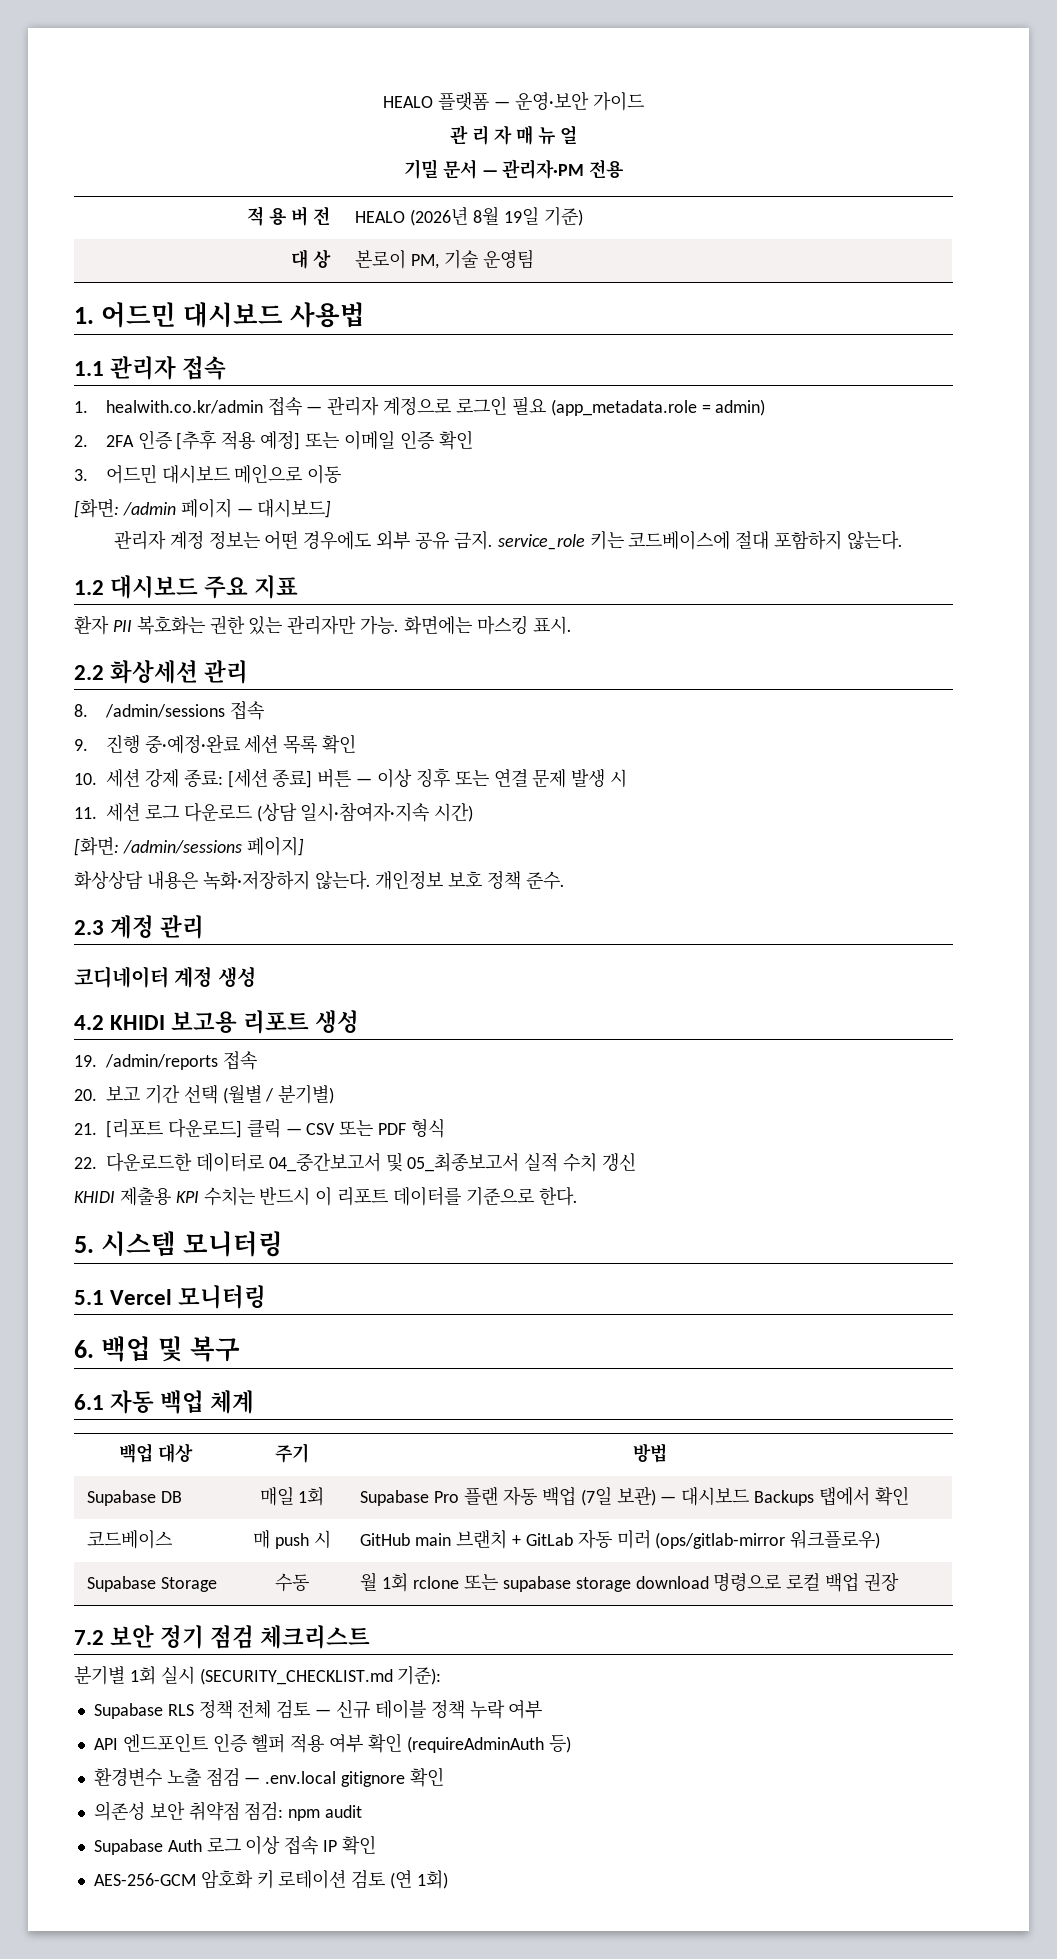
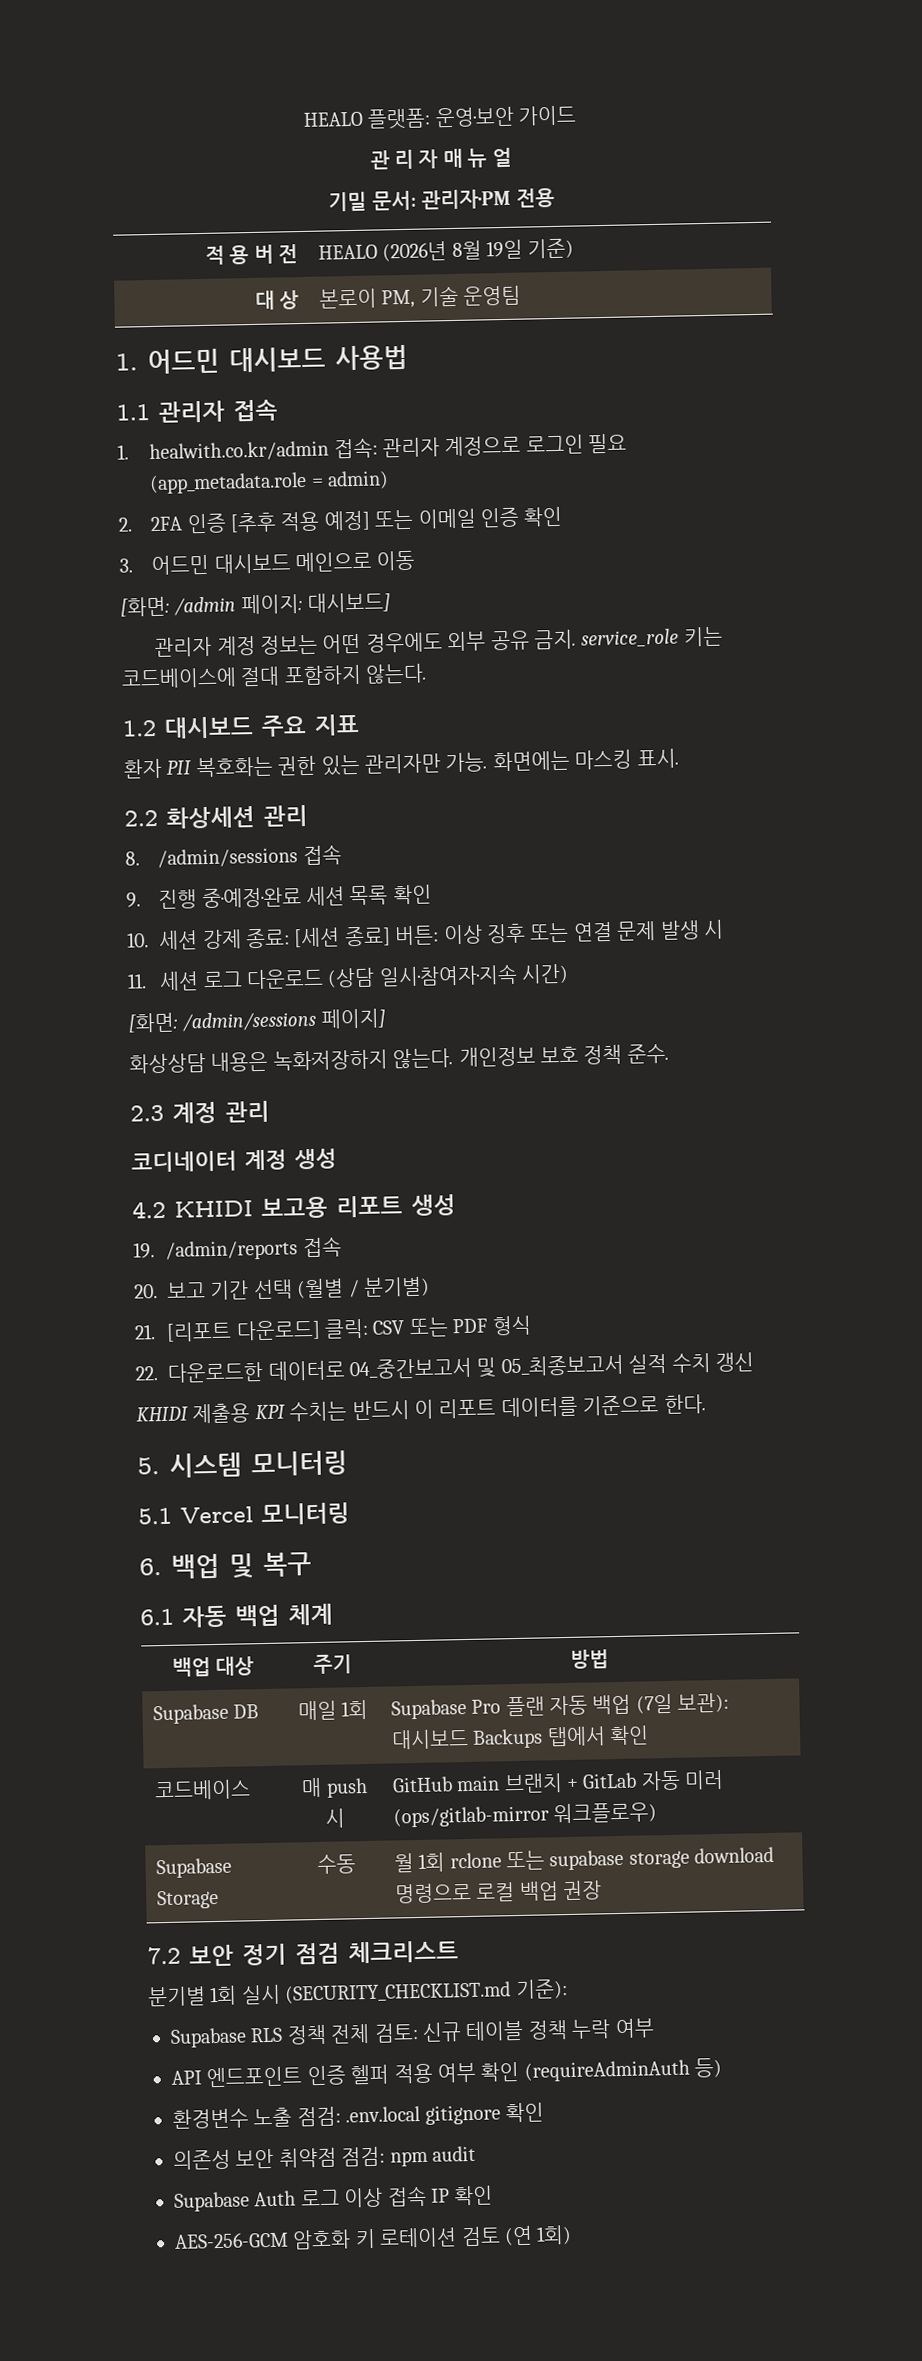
- HEALO 플랫폼 — 운영·보안 가이드
+ HEALO 플랫폼: 운영·보안 가이드
- 기밀 문서 — 관리자·PM 전용
+ 기밀 문서: 관리자·PM 전용
- 1. healwith.co.kr/admin 접속 — 관리자 계정으로 로그인 필요 (app_metadata.role = admin)
+ 1. healwith.co.kr/admin 접속: 관리자 계정으로 로그인 필요 (app_metadata.role = admin)
- [화면: /admin 페이지 — 대시보드]
+ [화면: /admin 페이지: 대시보드]
- 10. 세션 강제 종료: [세션 종료] 버튼 — 이상 징후 또는 연결 문제 발생 시
+ 10. 세션 강제 종료: [세션 종료] 버튼: 이상 징후 또는 연결 문제 발생 시
- 21. [리포트 다운로드] 클릭 — CSV 또는 PDF 형식
+ 21. [리포트 다운로드] 클릭: CSV 또는 PDF 형식
- Supabase DB | 매일 1회 | Supabase Pro 플랜 자동 백업 (7일 보관) — 대시보드 Backups 탭에서 확인
+ Supabase DB | 매일 1회 | Supabase Pro 플랜 자동 백업 (7일 보관): 대시보드 Backups 탭에서 확인
- Supabase RLS 정책 전체 검토 — 신규 테이블 정책 누락 여부
+ Supabase RLS 정책 전체 검토: 신규 테이블 정책 누락 여부
- 환경변수 노출 점검 — .env.local gitignore 확인
+ 환경변수 노출 점검: .env.local gitignore 확인

